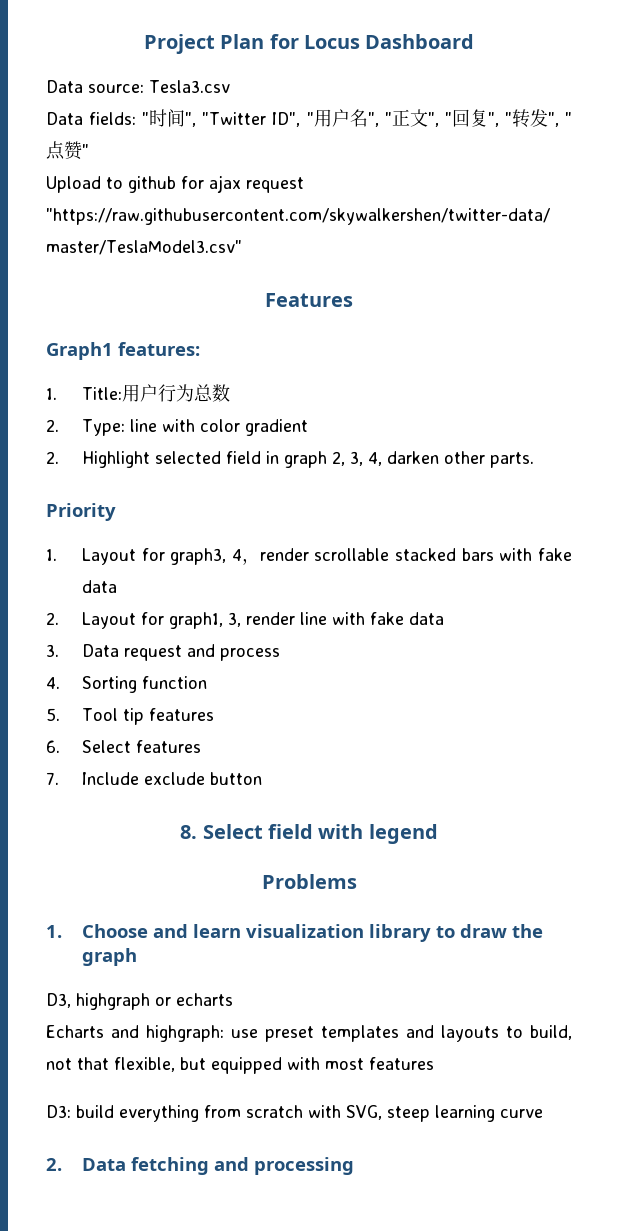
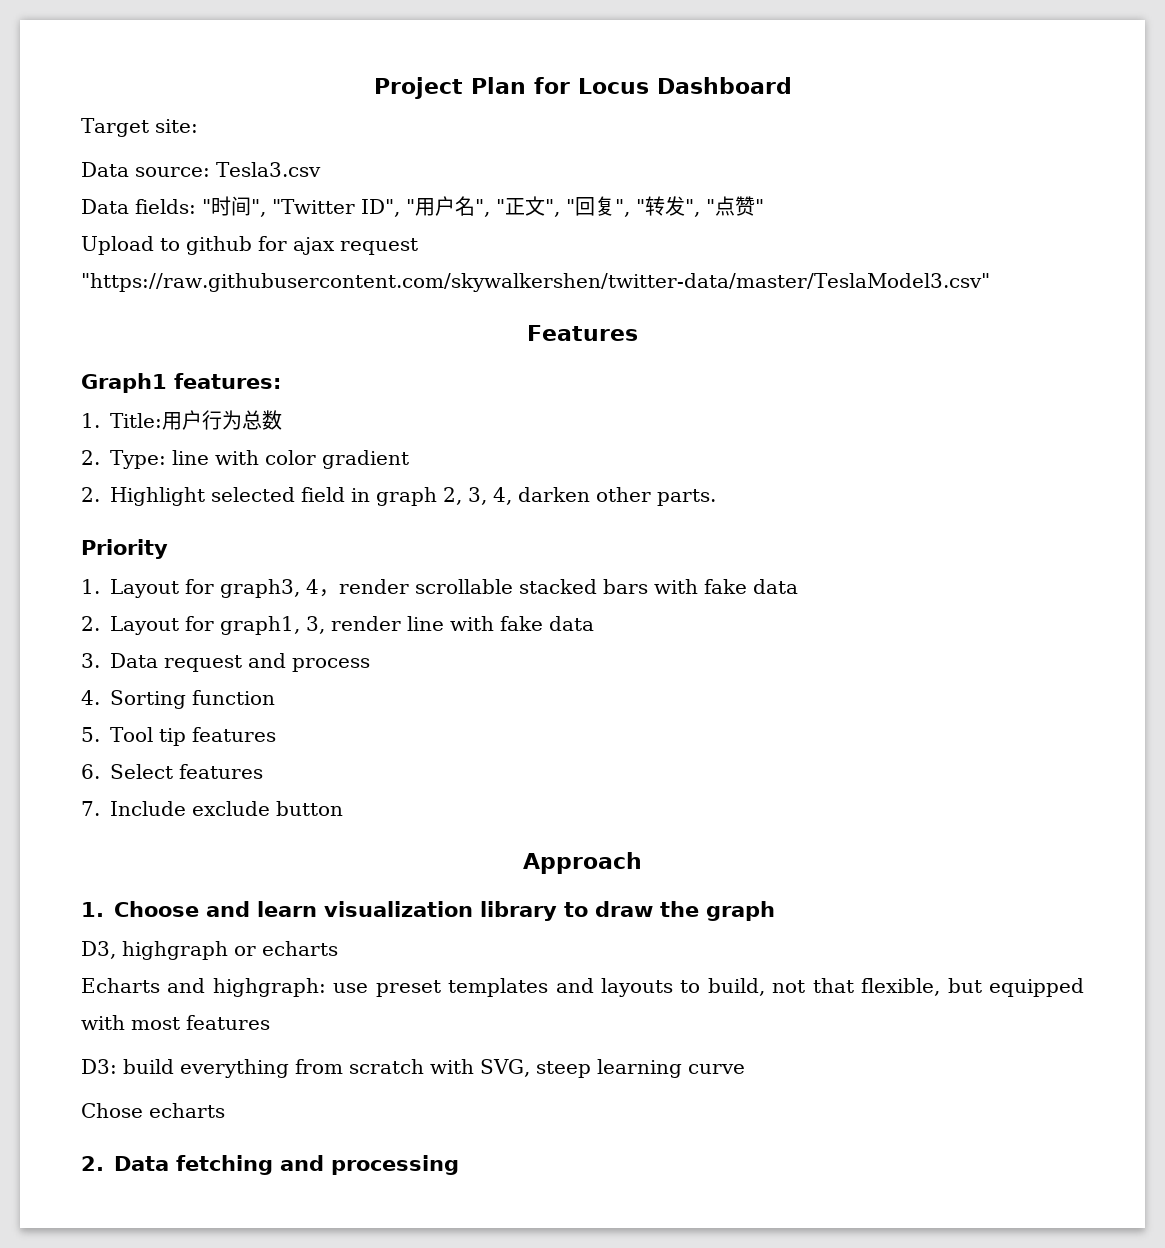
+ Target site:
- 8. Select field with legend
- Problems
+ Approach
+ Chose echarts

